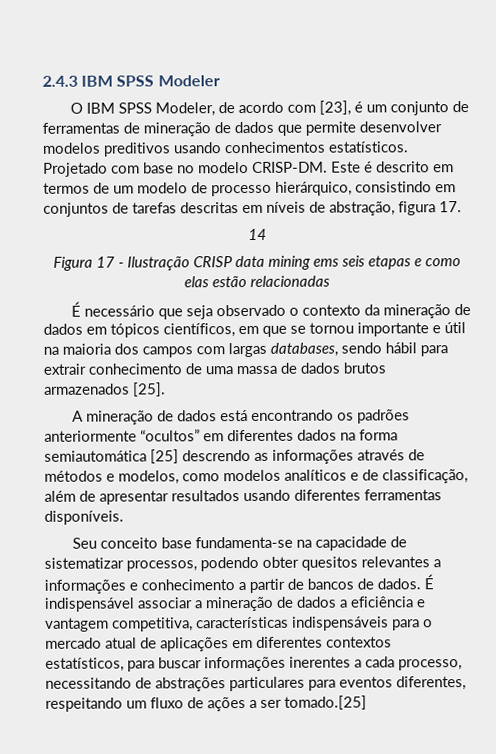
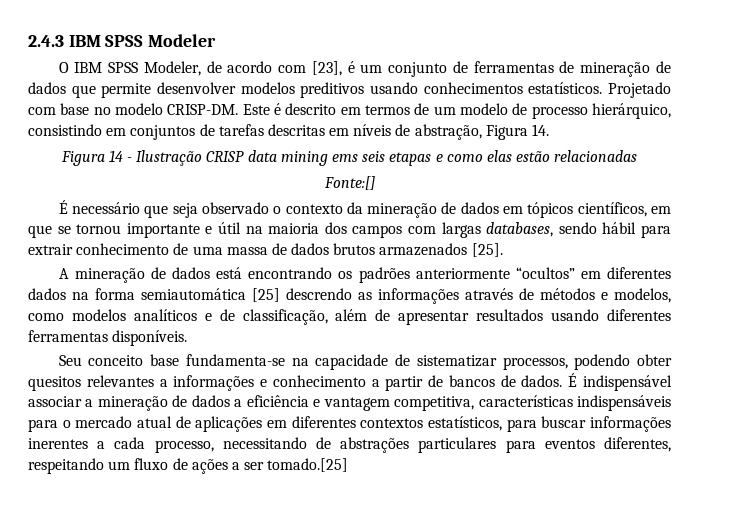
- Este é descrito em termos de um modelo de processo hierárquico, consistindo em conjuntos de tarefas descritas em níveis de abstração, figura 17.
- 14
- Figura 17 - Ilustração CRISP data mining ems seis etapas e como elas estão relacionadas
+ Este é descrito em termos de um modelo de processo hierárquico, consistindo em conjuntos de tarefas descritas em níveis de abstração, Figura 14.
+ Figura 14 - Ilustração CRISP data mining ems seis etapas e como elas estão relacionadas
+ Fonte:[]

